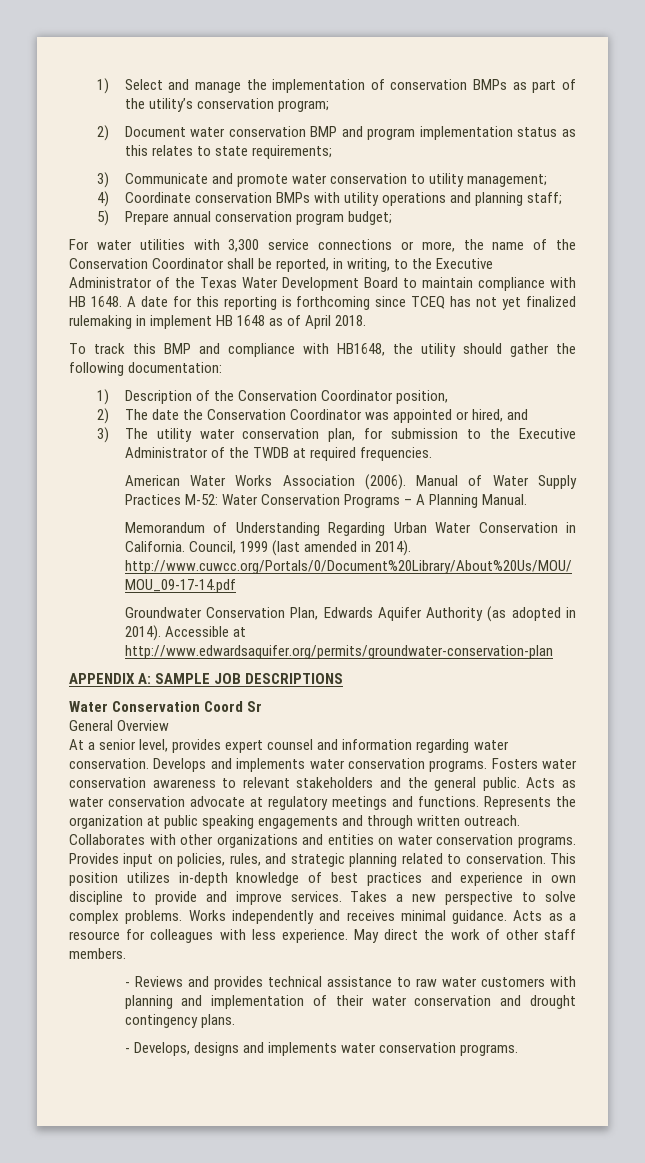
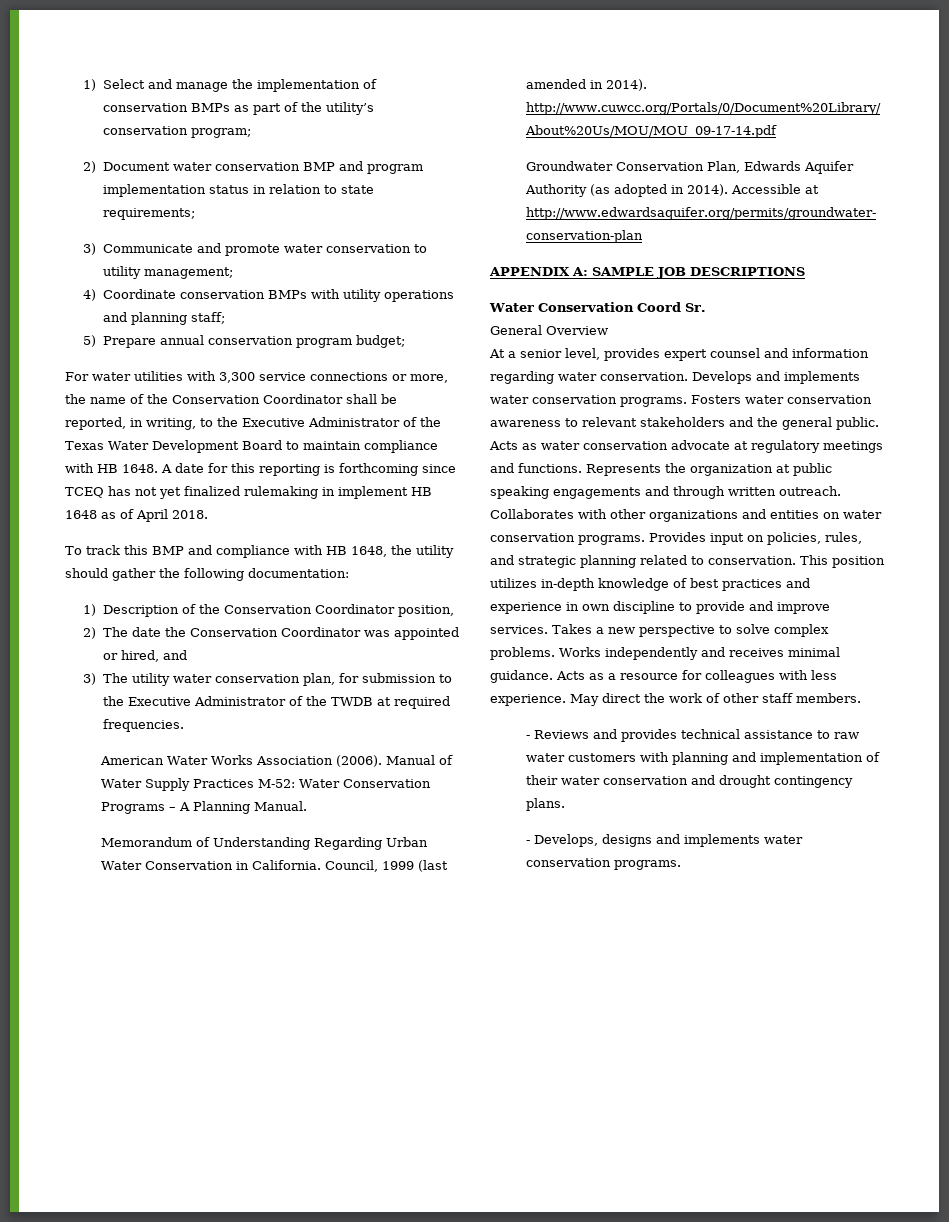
- 2) Document water conservation BMP and program implementation status as this relates to state requirements;
+ 2) Document water conservation BMP and program implementation status in relation to state requirements;
- To track this BMP and compliance with HB1648, the utility should gather the following documentation:
+ To track this BMP and compliance with HB 1648, the utility should gather the following documentation:
- Water Conservation Coord Sr
+ Water Conservation Coord Sr.

